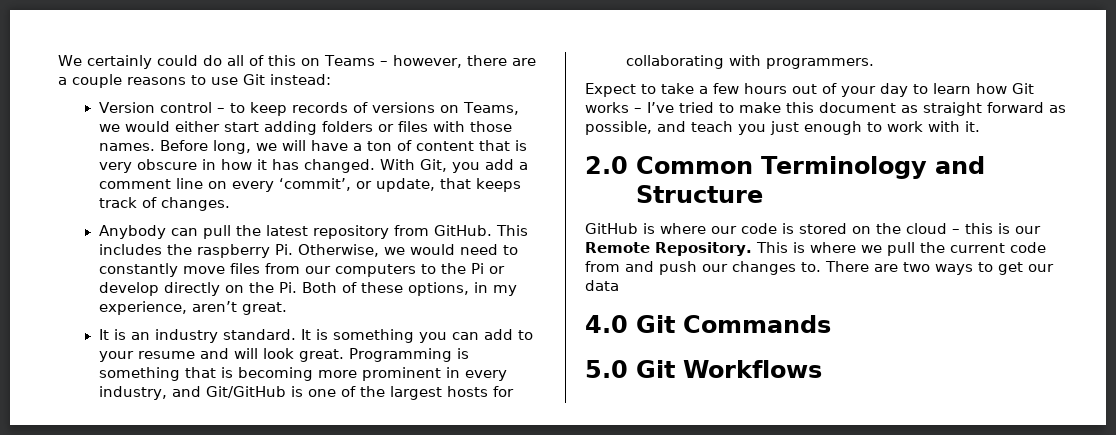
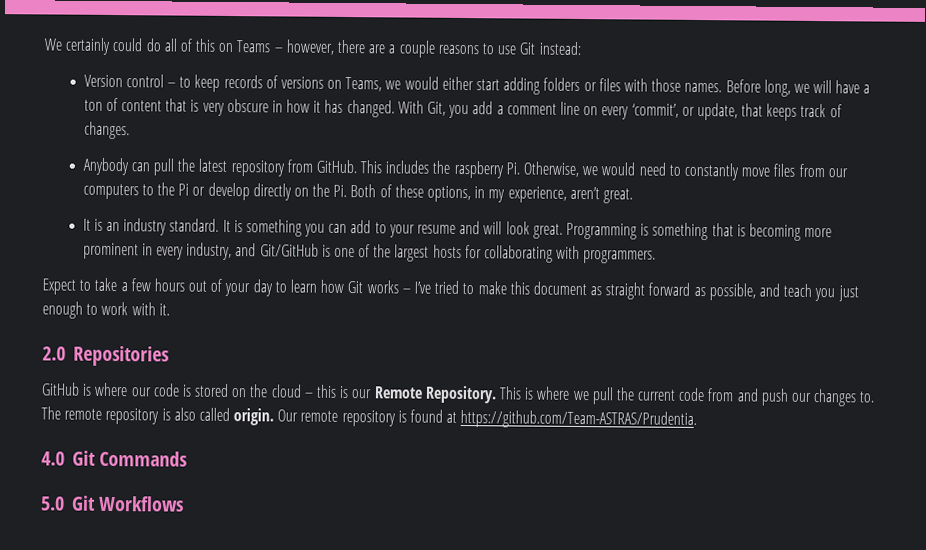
- 2.0 Common Terminology and Structure
+ 2.0 Repositories
- There are two ways to get our data
+ The remote repository is also called origin. Our remote repository is found at https://github.com/Team-ASTRAS/Prudentia.

